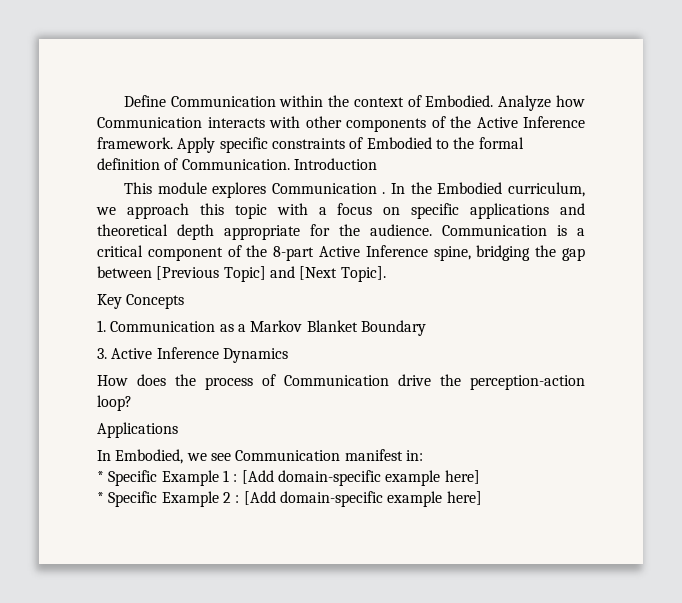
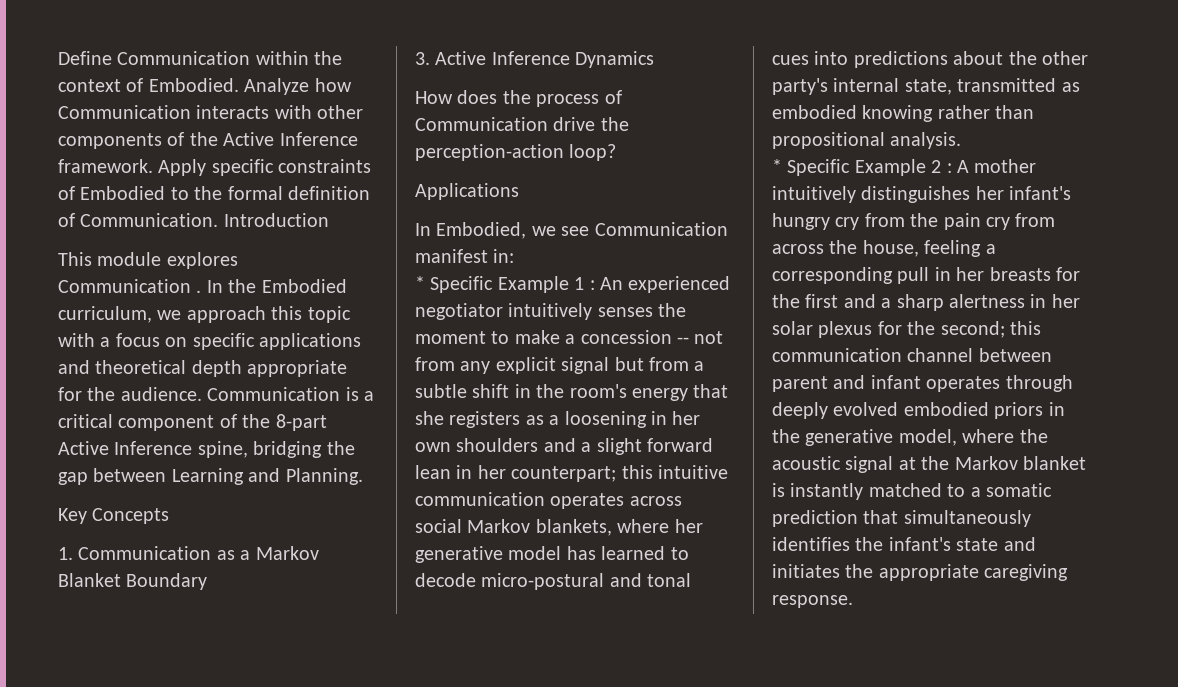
- Communication is a critical component of the 8-part Active Inference spine, bridging the gap between [Previous Topic] and [Next Topic].
+ Communication is a critical component of the 8-part Active Inference spine, bridging the gap between Learning and Planning.
- * Specific Example 1 : [Add domain-specific example here]
+ * Specific Example 1 : An experienced negotiator intuitively senses the moment to make a concession -- not from any explicit signal but from a subtle shift in the room's energy that she registers as a loosening in her own shoulders and a slight forward lean in her counterpart; this intuitive communication operates across social Markov blankets, where her generative model has learned to decode micro-postural and tonal cues into predictions about the other party's internal state, transmitted as embodied knowing rather than propositional analysis.
- * Specific Example 2 : [Add domain-specific example here]
+ * Specific Example 2 : A mother intuitively distinguishes her infant's hungry cry from the pain cry from across the house, feeling a corresponding pull in her breasts for the first and a sharp alertness in her solar plexus for the second; this communication channel between parent and infant operates through deeply evolved embodied priors in the generative model, where the acoustic signal at the Markov blanket is instantly matched to a somatic prediction that simultaneously identifies the infant's state and initiates the appropriate caregiving response.

